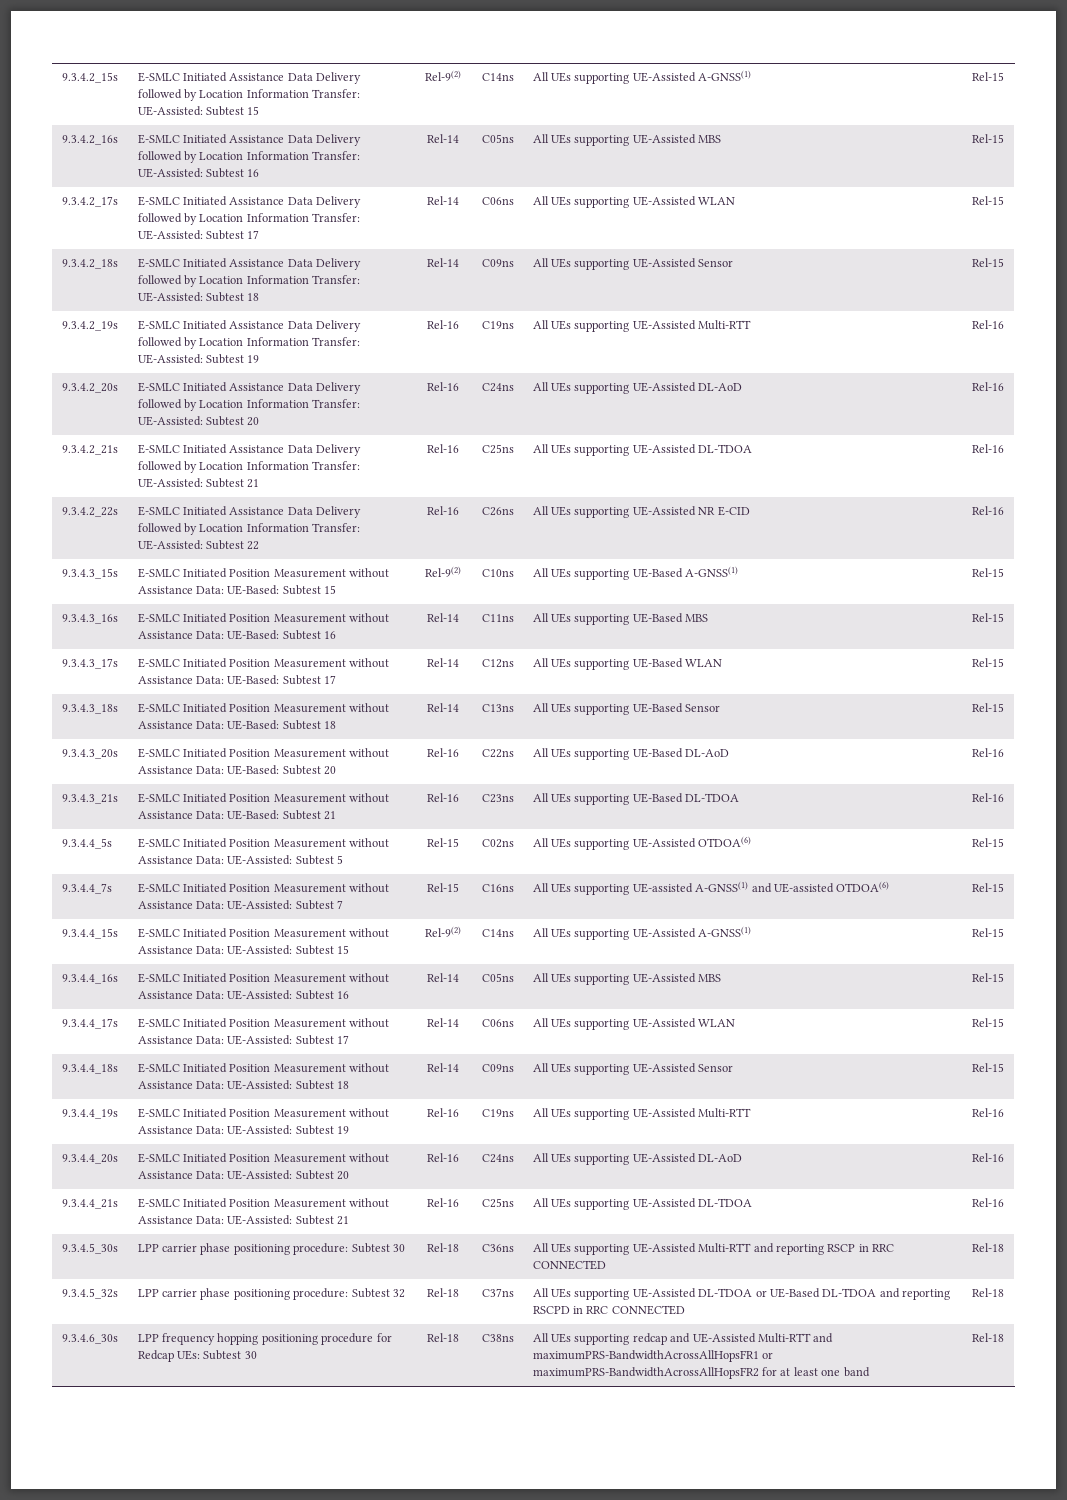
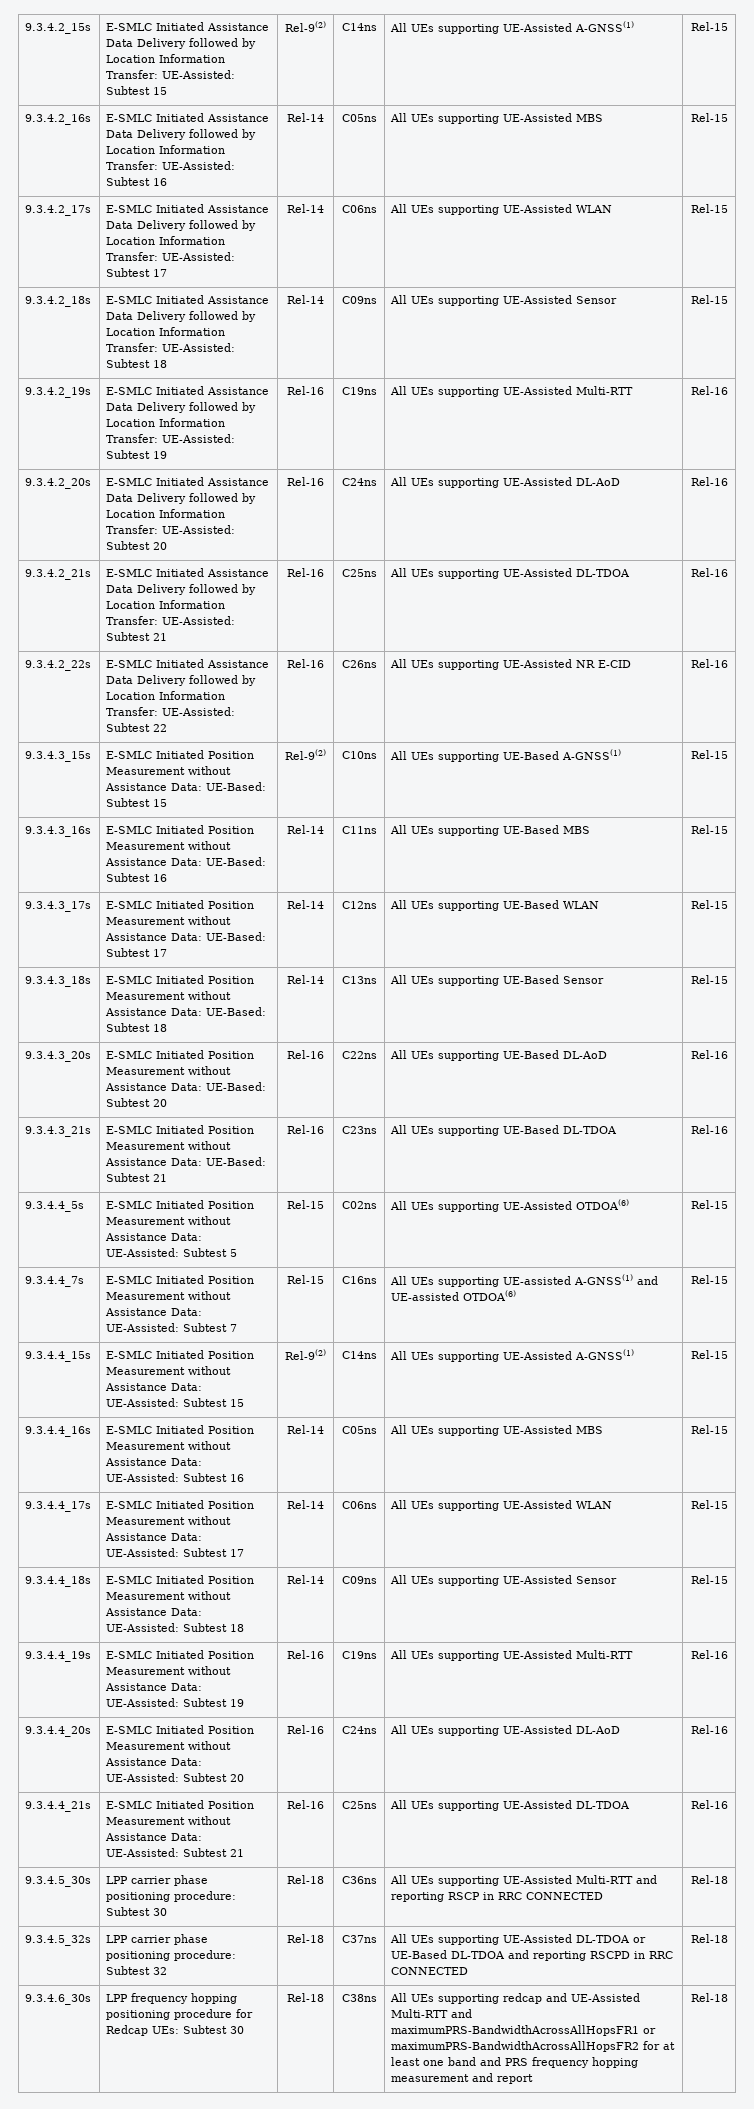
- 9.3.4.6_30s | LPP frequency hopping positioning procedure for Redcap UEs: Subtest 30 | Rel-18 | C38ns | All UEs supporting redcap and UE-Assisted Multi-RTT and maximumPRS-BandwidthAcrossAllHopsFR1 or maximumPRS-BandwidthAcrossAllHopsFR2 for at least one band | Rel-18
+ 9.3.4.6_30s | LPP frequency hopping positioning procedure for Redcap UEs: Subtest 30 | Rel-18 | C38ns | All UEs supporting redcap and UE-Assisted Multi-RTT and maximumPRS-BandwidthAcrossAllHopsFR1 or maximumPRS-BandwidthAcrossAllHopsFR2 for at least one band and PRS frequency hopping measurement and report | Rel-18

